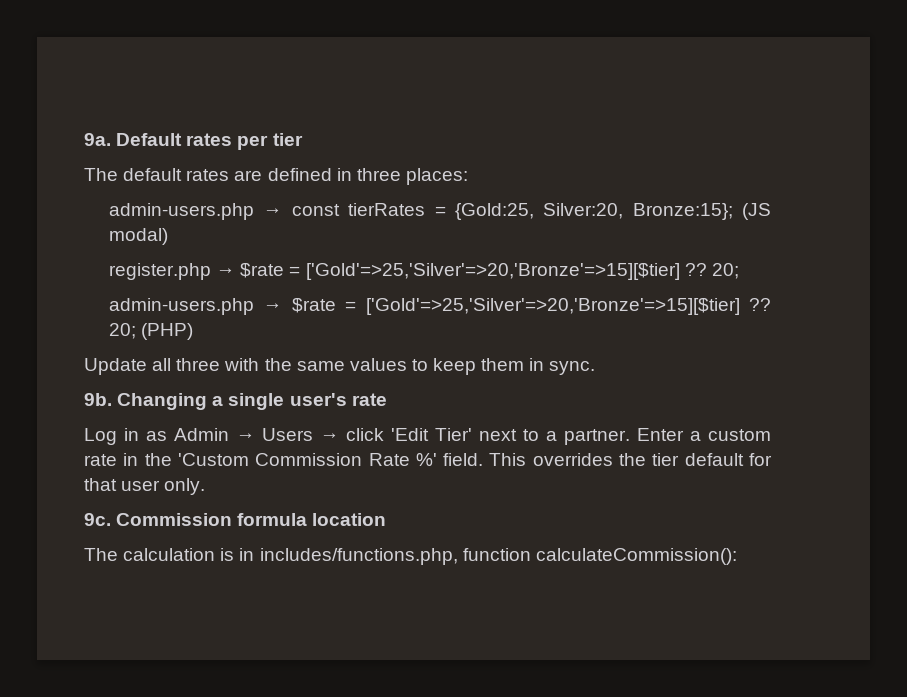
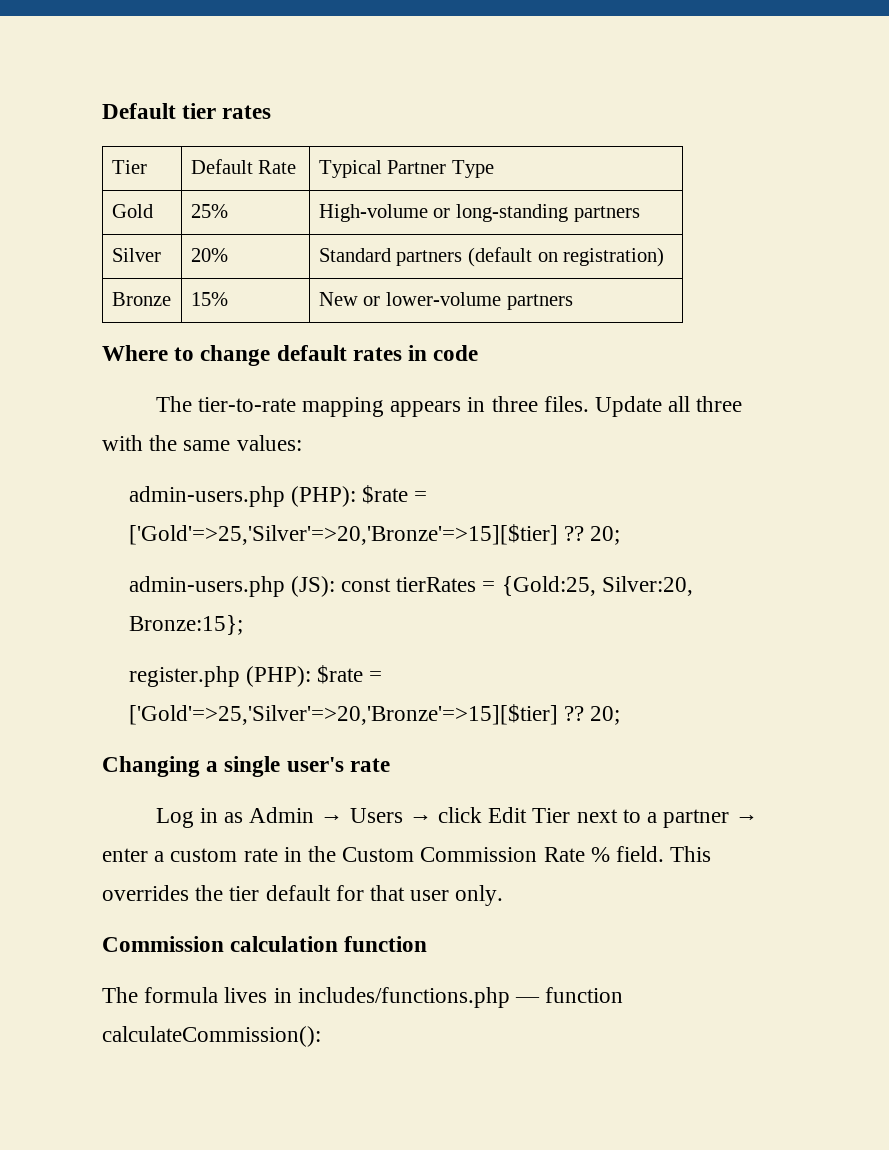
- 9a. Default rates per tier
- The default rates are defined in three places:
- admin-users.php → const tierRates = {Gold:25, Silver:20, Bronze:15}; (JS modal)
- register.php → $rate = ['Gold'=>25,'Silver'=>20,'Bronze'=>15][$tier] ??
+ Default tier rates
+ Tier | Default Rate | Typical Partner Type
+ Gold | 25% | High-volume or long-standing partners
+ Silver | 20% | Standard partners (default on registration)
+ Bronze | 15% | New or lower-volume partners
+ Where to change default rates in code
+ The tier-to-rate mapping appears in three files. Update all three with the same values:
+ admin-users.php (PHP): $rate = ['Gold'=>25,'Silver'=>20,'Bronze'=>15][$tier] ??
- admin-users.php → $rate = ['Gold'=>25,'Silver'=>20,'Bronze'=>15][$tier] ?? 20; (PHP)
- Update all three with the same values to keep them in sync.
- 9b. Changing a single user's rate
+ admin-users.php (JS): const tierRates = {Gold:25, Silver:20, Bronze:15};
+ register.php (PHP): $rate = ['Gold'=>25,'Silver'=>20,'Bronze'=>15][$tier] ?? 20;
+ Changing a single user's rate
- Log in as Admin → Users → click 'Edit Tier' next to a partner. Enter a custom rate in the 'Custom Commission Rate %' field.
+ Log in as Admin → Users → click Edit Tier next to a partner → enter a custom rate in the Custom Commission Rate % field.
- 9c. Commission formula location
- The calculation is in includes/functions.php, function calculateCommission():
+ Commission calculation function
+ The formula lives in includes/functions.php — function calculateCommission():

